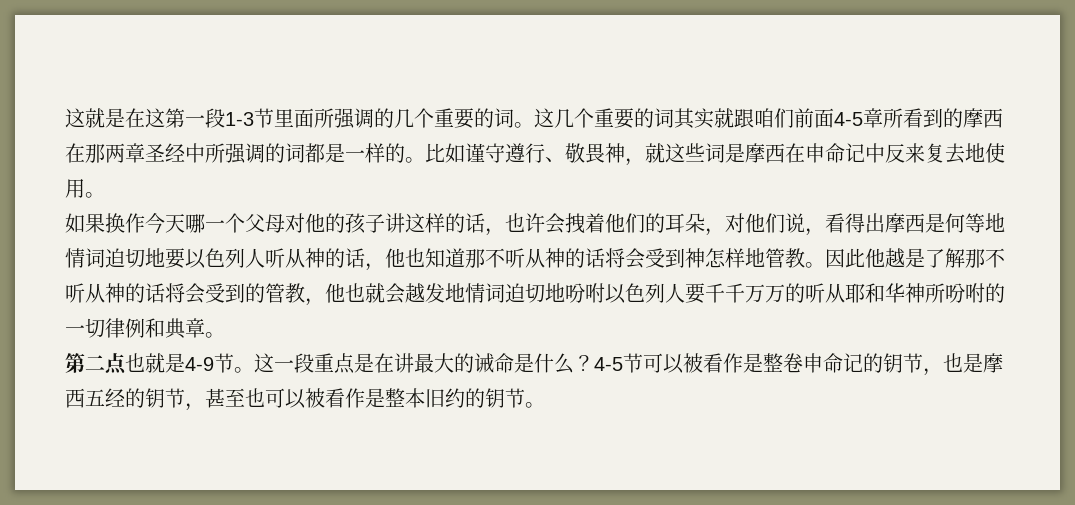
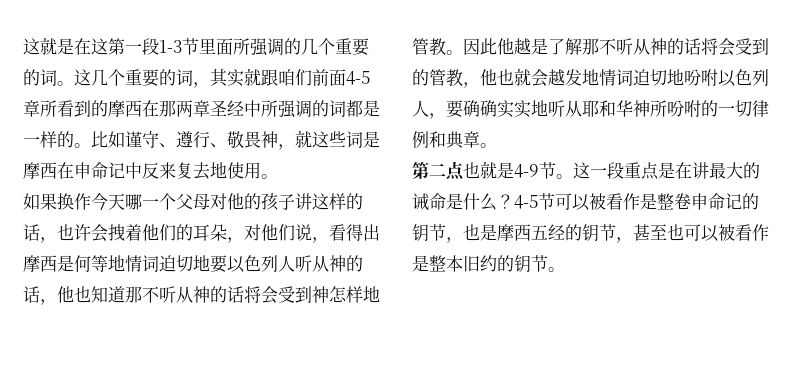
- 这几个重要的词其实就跟咱们前面4-5章所看到的摩西在那两章圣经中所强调的词都是一样的。
+ 这几个重要的词，其实就跟咱们前面4-5章所看到的摩西在那两章圣经中所强调的词都是一样的。
- 比如谨守遵行、敬畏神，就这些词是摩西在申命记中反来复去地使用。
+ 比如谨守、遵行、敬畏神，就这些词是摩西在申命记中反来复去地使用。
- 因此他越是了解那不听从神的话将会受到的管教，他也就会越发地情词迫切地吩咐以色列人要千千万万的听从耶和华神所吩咐的一切律例和典章。
+ 因此他越是了解那不听从神的话将会受到的管教，他也就会越发地情词迫切地吩咐以色列人，要确确实实地听从耶和华神所吩咐的一切律例和典章。

